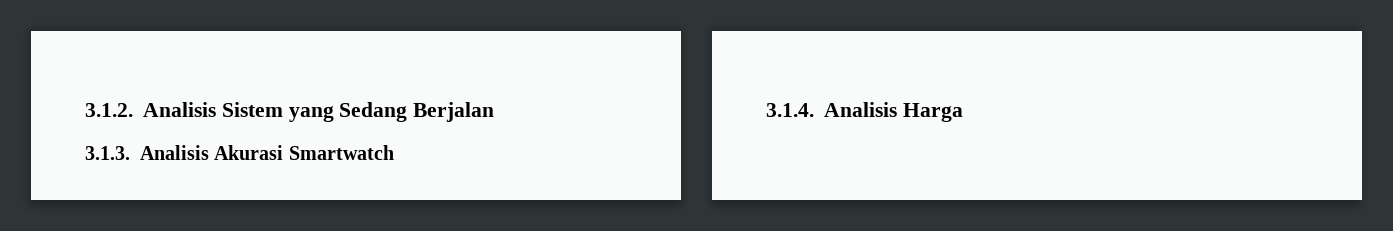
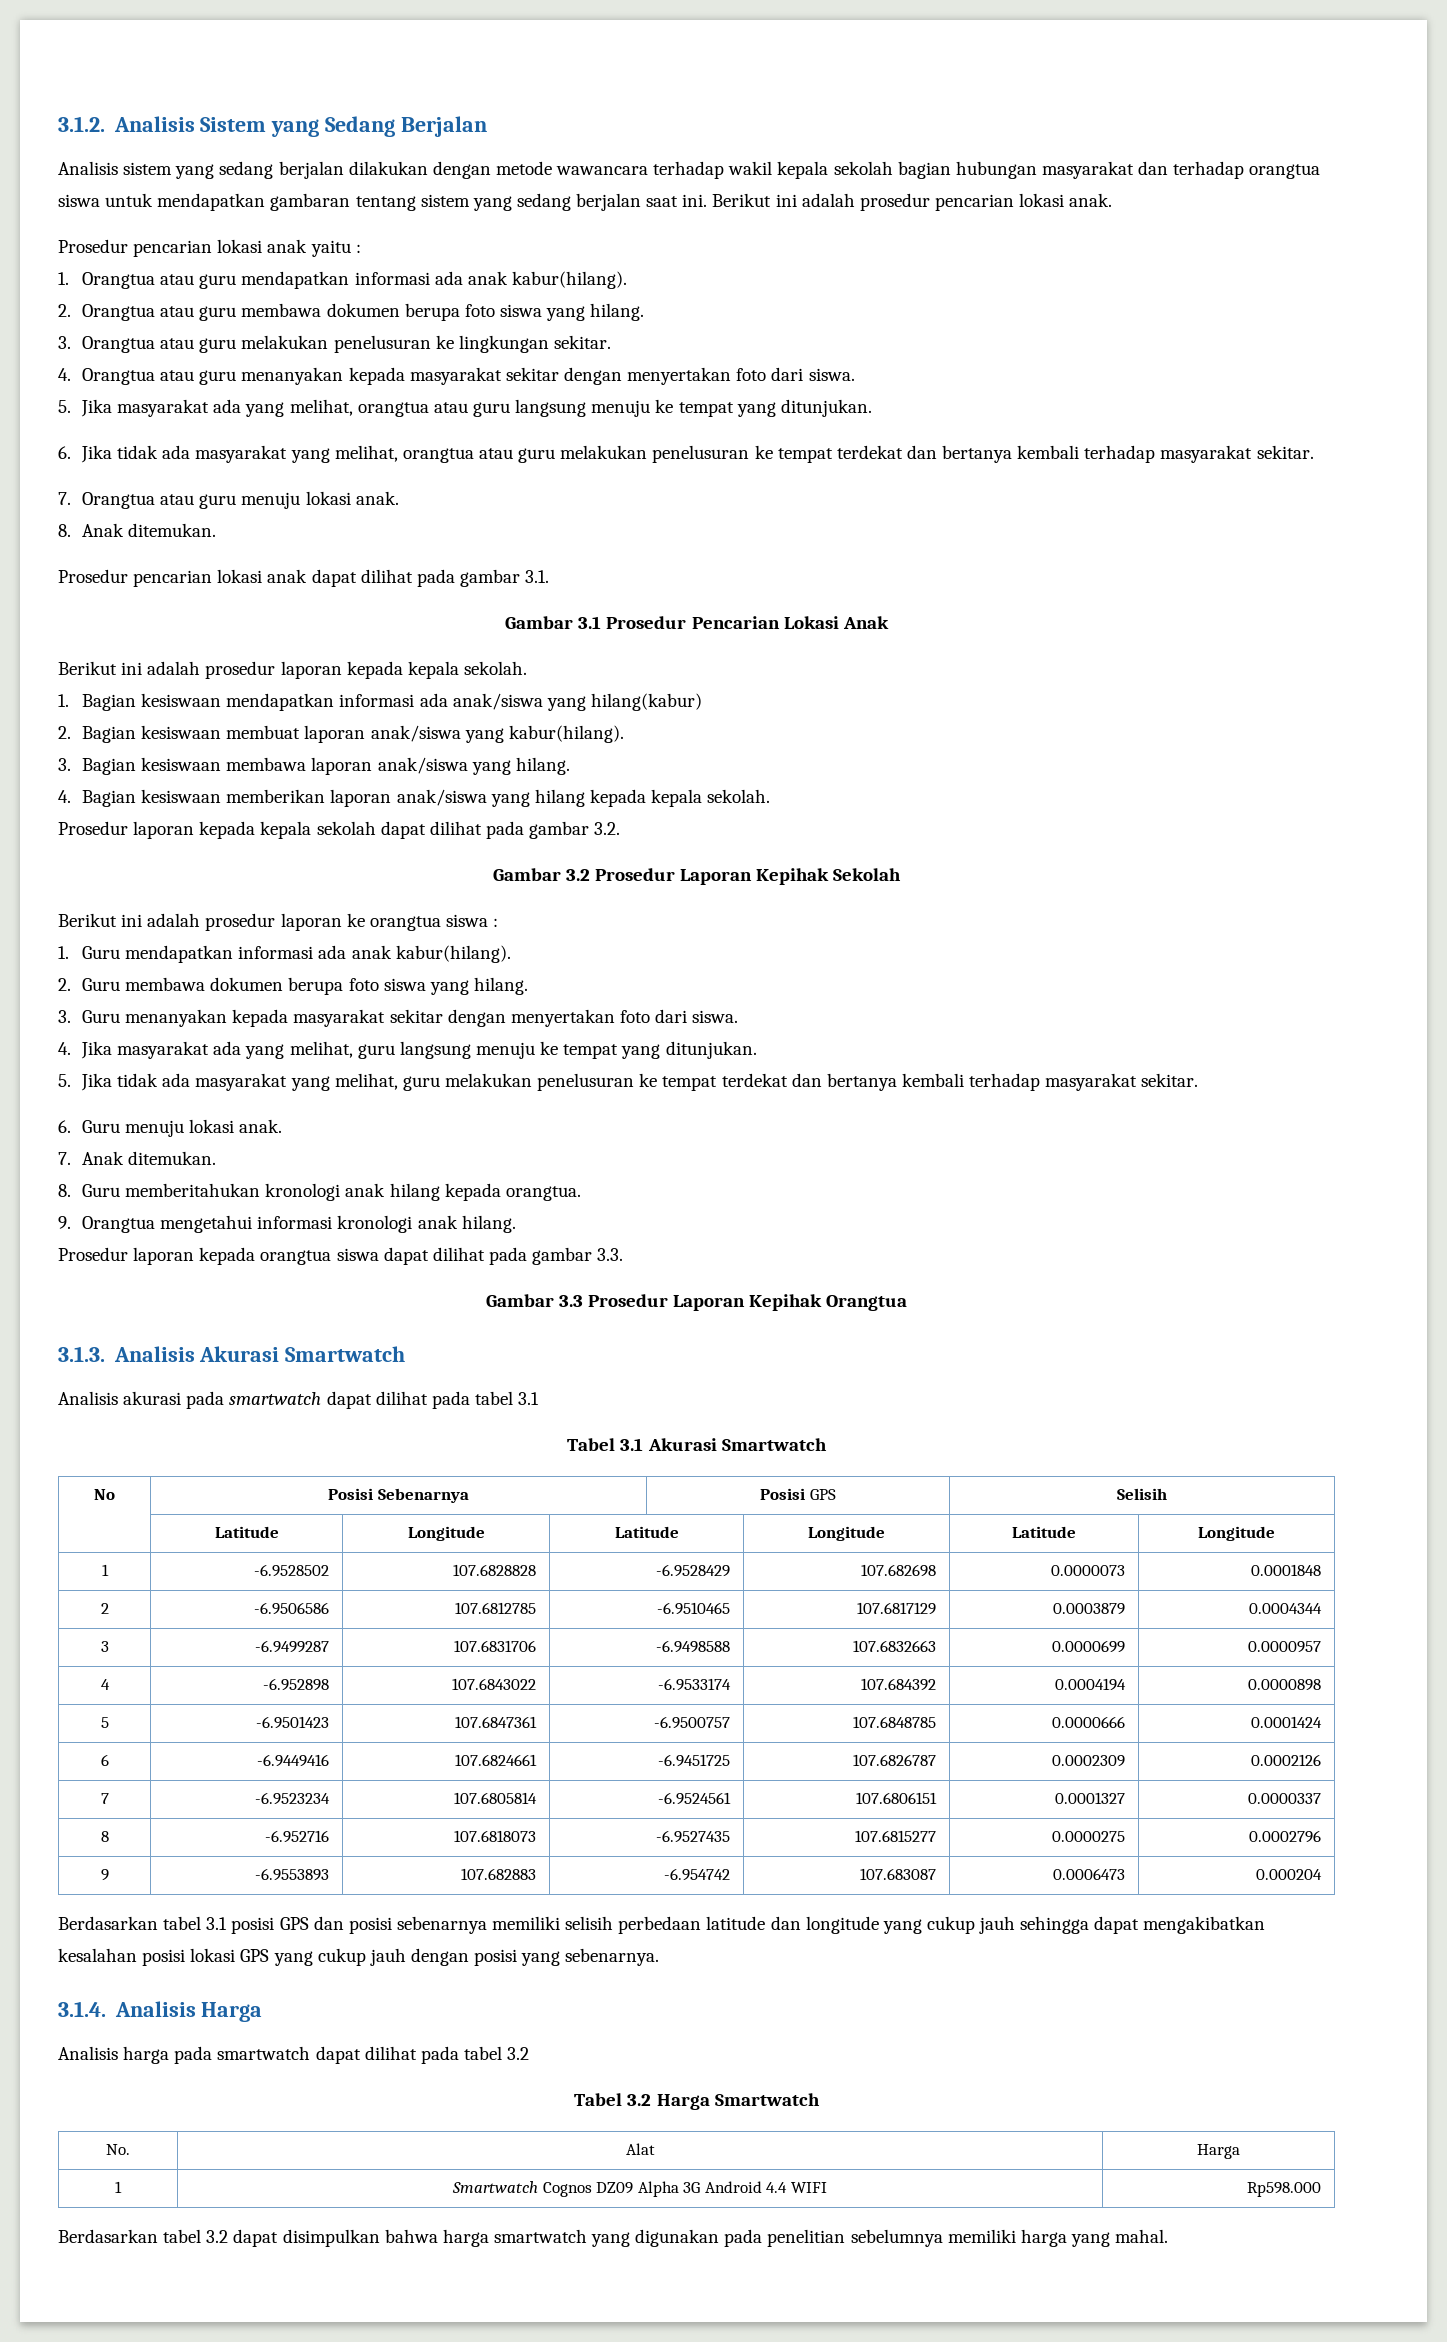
+ Analisis sistem yang sedang berjalan dilakukan dengan metode wawancara terhadap wakil kepala sekolah bagian hubungan masyarakat dan terhadap orangtua siswa untuk mendapatkan gambaran tentang sistem yang sedang berjalan saat ini. Berikut ini adalah prosedur pencarian lokasi anak.
+ Prosedur pencarian lokasi anak yaitu :
+ 1. Orangtua atau guru mendapatkan informasi ada anak kabur(hilang).
+ 2. Orangtua atau guru membawa dokumen berupa foto siswa yang hilang.
+ 3. Orangtua atau guru melakukan penelusuran ke lingkungan sekitar.
+ 4. Orangtua atau guru menanyakan kepada masyarakat sekitar dengan menyertakan foto dari siswa.
+ 5. Jika masyarakat ada yang melihat, orangtua atau guru langsung menuju ke tempat yang ditunjukan.
+ 6. Jika tidak ada masyarakat yang melihat, orangtua atau guru melakukan penelusuran ke tempat terdekat dan bertanya kembali terhadap masyarakat sekitar.
+ 7. Orangtua atau guru menuju lokasi anak.
+ 8. Anak ditemukan.
+ Prosedur pencarian lokasi anak dapat dilihat pada gambar 3.1.
+ Gambar 3.1 Prosedur Pencarian Lokasi Anak
+ Berikut ini adalah prosedur laporan kepada kepala sekolah.
+ 1. Bagian kesiswaan mendapatkan informasi ada anak/siswa yang hilang(kabur)
+ 2. Bagian kesiswaan membuat laporan anak/siswa yang kabur(hilang).
+ 3. Bagian kesiswaan membawa laporan anak/siswa yang hilang.
+ 4. Bagian kesiswaan memberikan laporan anak/siswa yang hilang kepada kepala sekolah.
+ Prosedur laporan kepada kepala sekolah dapat dilihat pada gambar 3.2.
+ Gambar 3.2 Prosedur Laporan Kepihak Sekolah
+ Berikut ini adalah prosedur laporan ke orangtua siswa :
+ 1. Guru mendapatkan informasi ada anak kabur(hilang).
+ 2. Guru membawa dokumen berupa foto siswa yang hilang.
+ 3. Guru menanyakan kepada masyarakat sekitar dengan menyertakan foto dari siswa.
+ 4. Jika masyarakat ada yang melihat, guru langsung menuju ke tempat yang ditunjukan.
+ 5. Jika tidak ada masyarakat yang melihat, guru melakukan penelusuran ke tempat terdekat dan bertanya kembali terhadap masyarakat sekitar.
+ 6. Guru menuju lokasi anak.
+ 7. Anak ditemukan.
+ 8. Guru memberitahukan kronologi anak hilang kepada orangtua.
+ 9. Orangtua mengetahui informasi kronologi anak hilang.
+ Prosedur laporan kepada orangtua siswa dapat dilihat pada gambar 3.3.
+ Gambar 3.3 Prosedur Laporan Kepihak Orangtua
  3.1.3. Analisis Akurasi Smartwatch
+ Analisis akurasi pada smartwatch dapat dilihat pada tabel 3.1
+ Tabel 3.1 Akurasi Smartwatch
+ No | Posisi Sebenarnya | Posisi GPS | Selisih
+ | Latitude | Longitude | Latitude | Longitude | Latitude | Longitude
+ 1 | -6.9528502 | 107.6828828 | -6.9528429 | 107.682698 | 0.0000073 | 0.0001848
+ 2 | -6.9506586 | 107.6812785 | -6.9510465 | 107.6817129 | 0.0003879 | 0.0004344
+ 3 | -6.9499287 | 107.6831706 | -6.9498588 | 107.6832663 | 0.0000699 | 0.0000957
+ 4 | -6.952898 | 107.6843022 | -6.9533174 | 107.684392 | 0.0004194 | 0.0000898
+ 5 | -6.9501423 | 107.6847361 | -6.9500757 | 107.6848785 | 0.0000666 | 0.0001424
+ 6 | -6.9449416 | 107.6824661 | -6.9451725 | 107.6826787 | 0.0002309 | 0.0002126
+ 7 | -6.9523234 | 107.6805814 | -6.9524561 | 107.6806151 | 0.0001327 | 0.0000337
+ 8 | -6.952716 | 107.6818073 | -6.9527435 | 107.6815277 | 0.0000275 | 0.0002796
+ 9 | -6.9553893 | 107.682883 | -6.954742 | 107.683087 | 0.0006473 | 0.000204
+ Berdasarkan tabel 3.1 posisi GPS dan posisi sebenarnya memiliki selisih perbedaan latitude dan longitude yang cukup jauh sehingga dapat mengakibatkan kesalahan posisi lokasi GPS yang cukup jauh dengan posisi yang sebenarnya.
  3.1.4. Analisis Harga
+ Analisis harga pada smartwatch dapat dilihat pada tabel 3.2
+ Tabel 3.2 Harga Smartwatch
+ No. | Alat | Harga
+ 1 | Smartwatch Cognos DZ09 Alpha 3G Android 4.4 WIFI | Rp598.000
+ Berdasarkan tabel 3.2 dapat disimpulkan bahwa harga smartwatch yang digunakan pada penelitian sebelumnya memiliki harga yang mahal.

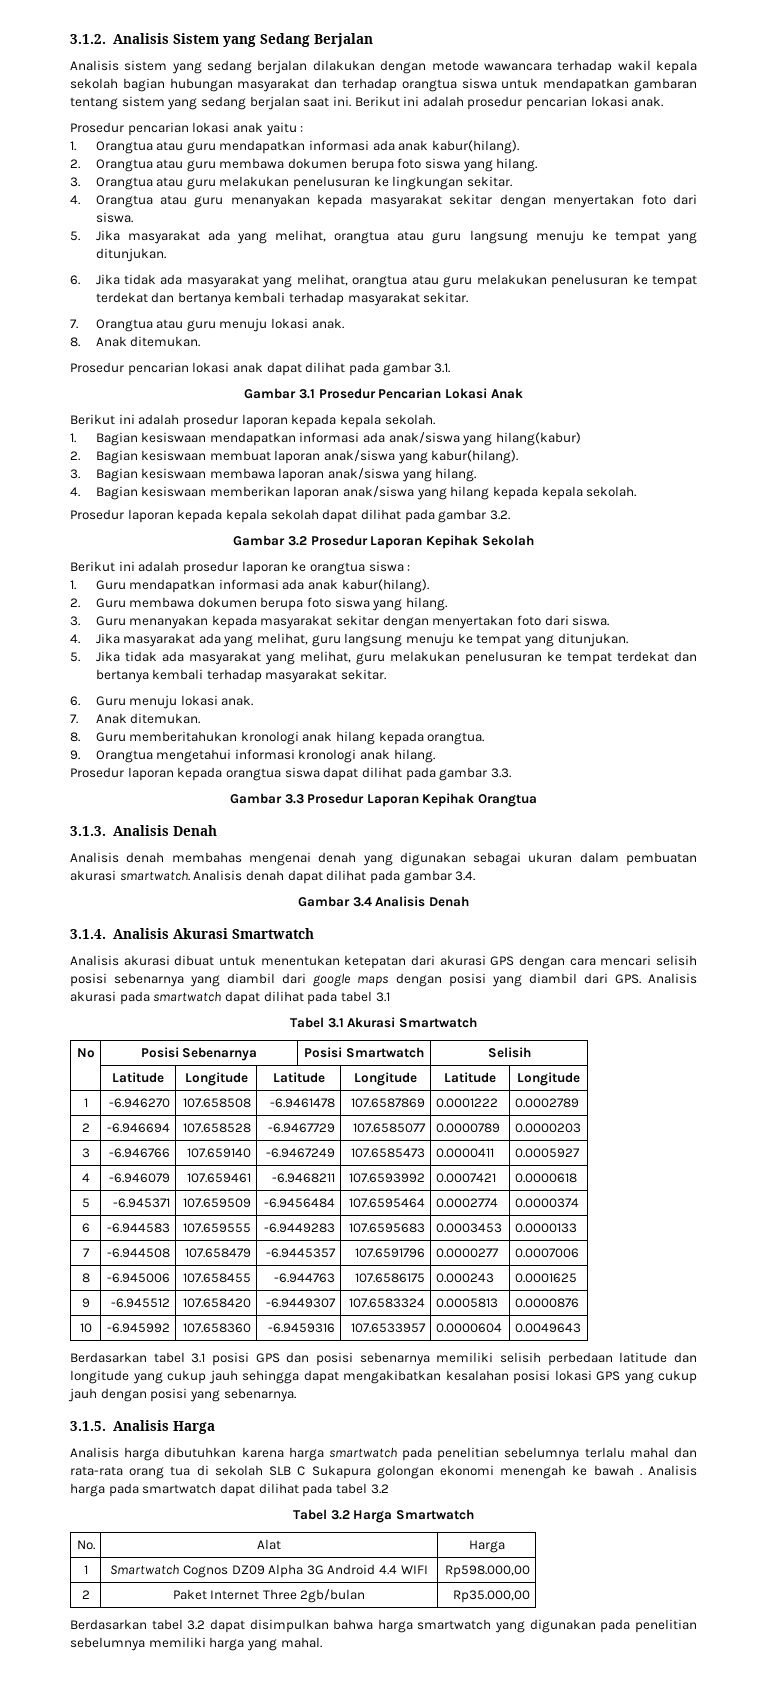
- 3.1.3. Analisis Akurasi Smartwatch
- Analisis akurasi pada smartwatch dapat dilihat pada tabel 3.1
+ 3.1.3. Analisis Denah
+ Analisis denah membahas mengenai denah yang digunakan sebagai ukuran dalam pembuatan akurasi smartwatch. Analisis denah dapat dilihat pada gambar 3.4.
+ Gambar 3.4 Analisis Denah
+ 3.1.4. Analisis Akurasi Smartwatch
+ Analisis akurasi dibuat untuk menentukan ketepatan dari akurasi GPS dengan cara mencari selisih posisi sebenarnya yang diambil dari google maps dengan posisi yang diambil dari GPS. Analisis akurasi pada smartwatch dapat dilihat pada tabel 3.1
- No | Posisi Sebenarnya | Posisi GPS | Selisih
+ No | Posisi Sebenarnya | Posisi Smartwatch | Selisih
- 1 | -6.9528502 | 107.6828828 | -6.9528429 | 107.682698 | 0.0000073 | 0.0001848
- 2 | -6.9506586 | 107.6812785 | -6.9510465 | 107.6817129 | 0.0003879 | 0.0004344
- 3 | -6.9499287 | 107.6831706 | -6.9498588 | 107.6832663 | 0.0000699 | 0.0000957
- 4 | -6.952898 | 107.6843022 | -6.9533174 | 107.684392 | 0.0004194 | 0.0000898
- 5 | -6.9501423 | 107.6847361 | -6.9500757 | 107.6848785 | 0.0000666 | 0.0001424
- 6 | -6.9449416 | 107.6824661 | -6.9451725 | 107.6826787 | 0.0002309 | 0.0002126
- 7 | -6.9523234 | 107.6805814 | -6.9524561 | 107.6806151 | 0.0001327 | 0.0000337
- 8 | -6.952716 | 107.6818073 | -6.9527435 | 107.6815277 | 0.0000275 | 0.0002796
- 9 | -6.9553893 | 107.682883 | -6.954742 | 107.683087 | 0.0006473 | 0.000204
+ 1 | -6.946270 | 107.658508 | -6.9461478 | 107.6587869 | 0.0001222 | 0.0002789
+ 2 | -6.946694 | 107.658528 | -6.9467729 | 107.6585077 | 0.0000789 | 0.0000203
+ 3 | -6.946766 | 107.659140 | -6.9467249 | 107.6585473 | 0.0000411 | 0.0005927
+ 4 | -6.946079 | 107.659461 | -6.9468211 | 107.6593992 | 0.0007421 | 0.0000618
+ 5 | -6.945371 | 107.659509 | -6.9456484 | 107.6595464 | 0.0002774 | 0.0000374
+ 6 | -6.944583 | 107.659555 | -6.9449283 | 107.6595683 | 0.0003453 | 0.0000133
+ 7 | -6.944508 | 107.658479 | -6.9445357 | 107.6591796 | 0.0000277 | 0.0007006
+ 8 | -6.945006 | 107.658455 | -6.944763 | 107.6586175 | 0.000243 | 0.0001625
+ 9 | -6.945512 | 107.658420 | -6.9449307 | 107.6583324 | 0.0005813 | 0.0000876
+ 10 | -6.945992 | 107.658360 | -6.9459316 | 107.6533957 | 0.0000604 | 0.0049643
- 3.1.4. Analisis Harga
+ 3.1.5. Analisis Harga
- Analisis harga pada smartwatch dapat dilihat pada tabel 3.2
+ Analisis harga dibutuhkan karena harga smartwatch pada penelitian sebelumnya terlalu mahal dan rata-rata orang tua di sekolah SLB C Sukapura golongan ekonomi menengah ke bawah . Analisis harga pada smartwatch dapat dilihat pada tabel 3.2
- 1 | Smartwatch Cognos DZ09 Alpha 3G Android 4.4 WIFI | Rp598.000
+ 1 | Smartwatch Cognos DZ09 Alpha 3G Android 4.4 WIFI | Rp598.000,00
+ 2 | Paket Internet Three 2gb/bulan | Rp35.000,00

